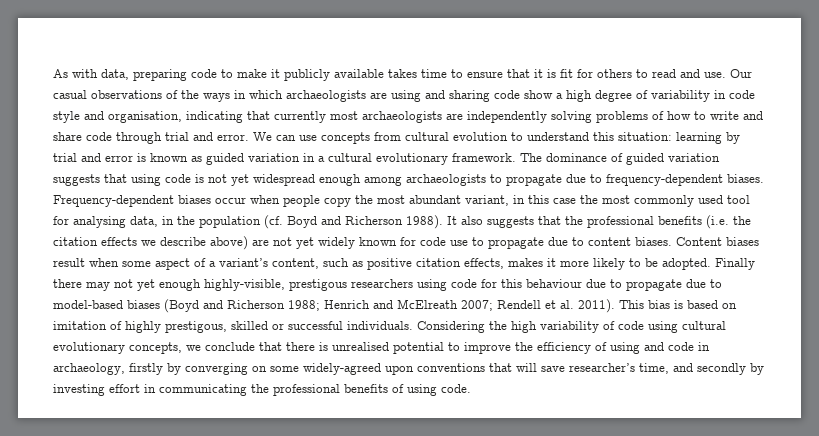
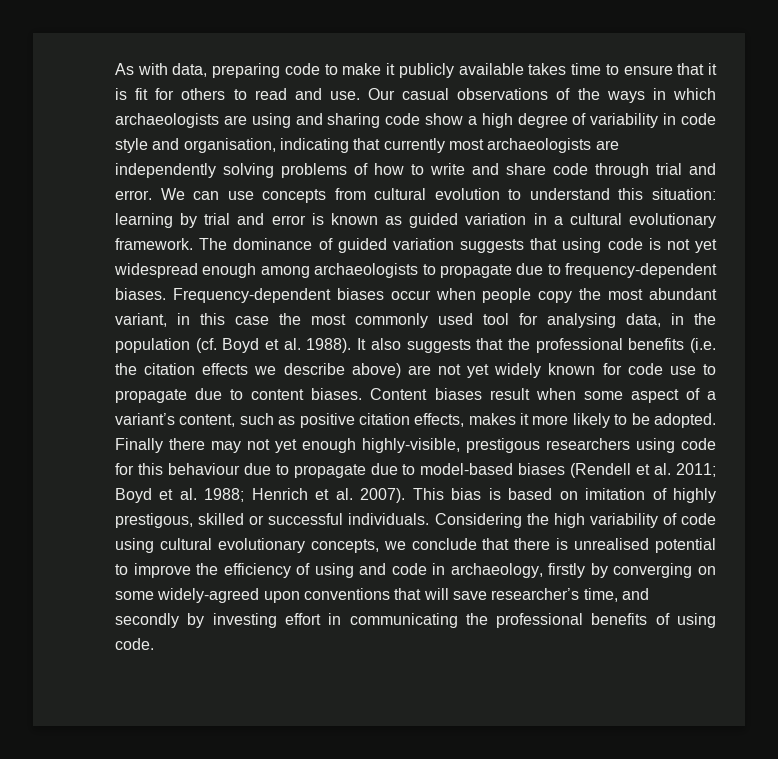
- Frequency-dependent biases occur when people copy the most abundant variant, in this case the most commonly used tool for analysing data, in the population (cf. Boyd and Richerson 1988).
+ Frequency-dependent biases occur when people copy the most abundant variant, in this case the most commonly used tool for analysing data, in the population (cf. Boyd et al. 1988).
- Finally there may not yet enough highly-visible, prestigous researchers using code for this behaviour due to propagate due to model-based biases (Boyd and Richerson 1988; Henrich and McElreath 2007; Rendell et al. 2011).
+ Finally there may not yet enough highly-visible, prestigous researchers using code for this behaviour due to propagate due to model-based biases (Rendell et al. 2011; Boyd et al. 1988; Henrich et al. 2007).

